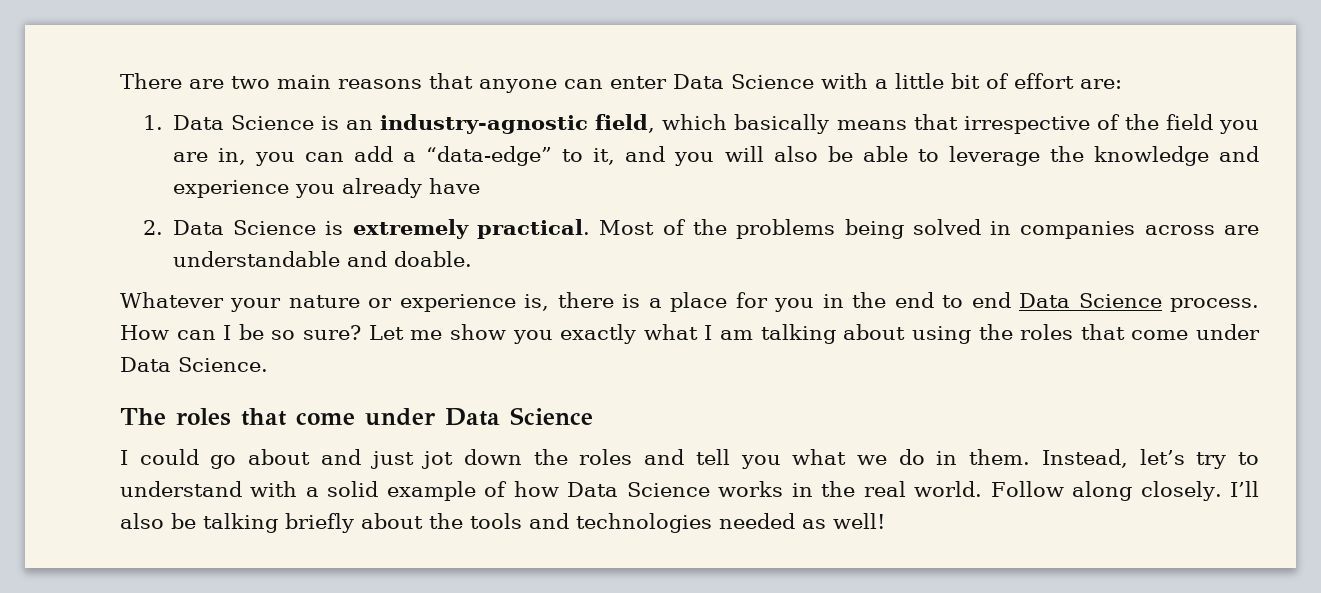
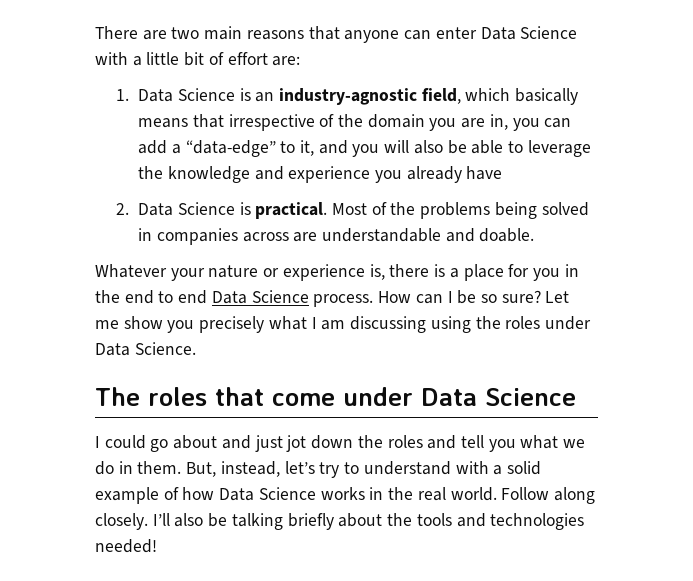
- 1. Data Science is an industry-agnostic field, which basically means that irrespective of the field you are in, you can add a “data-edge” to it, and you will also be able to leverage the knowledge and experience you already have
+ 1. Data Science is an industry-agnostic field, which basically means that irrespective of the domain you are in, you can add a “data-edge” to it, and you will also be able to leverage the knowledge and experience you already have
- 2. Data Science is extremely practical.
+ 2. Data Science is practical.
- Let me show you exactly what I am talking about using the roles that come under Data Science.
+ Let me show you precisely what I am discussing using the roles under Data Science.
- Instead, let’s try to understand with a solid example of how Data Science works in the real world.
+ But, instead, let’s try to understand with a solid example of how Data Science works in the real world.
- I’ll also be talking briefly about the tools and technologies needed as well!
+ I’ll also be talking briefly about the tools and technologies needed!

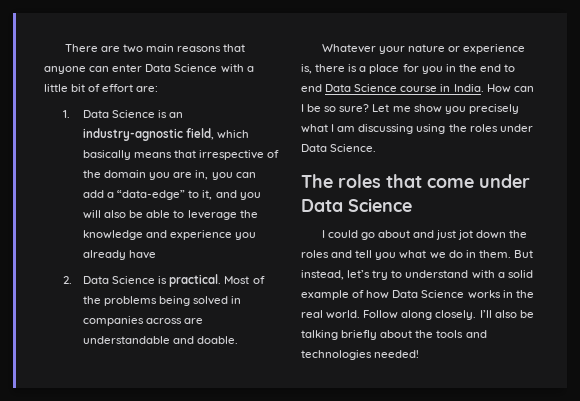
- Whatever your nature or experience is, there is a place for you in the end to end Data Science process.
+ Whatever your nature or experience is, there is a place for you in the end to end Data Science course in India.
- But, instead, let’s try to understand with a solid example of how Data Science works in the real world.
+ But instead, let’s try to understand with a solid example of how Data Science works in the real world.

